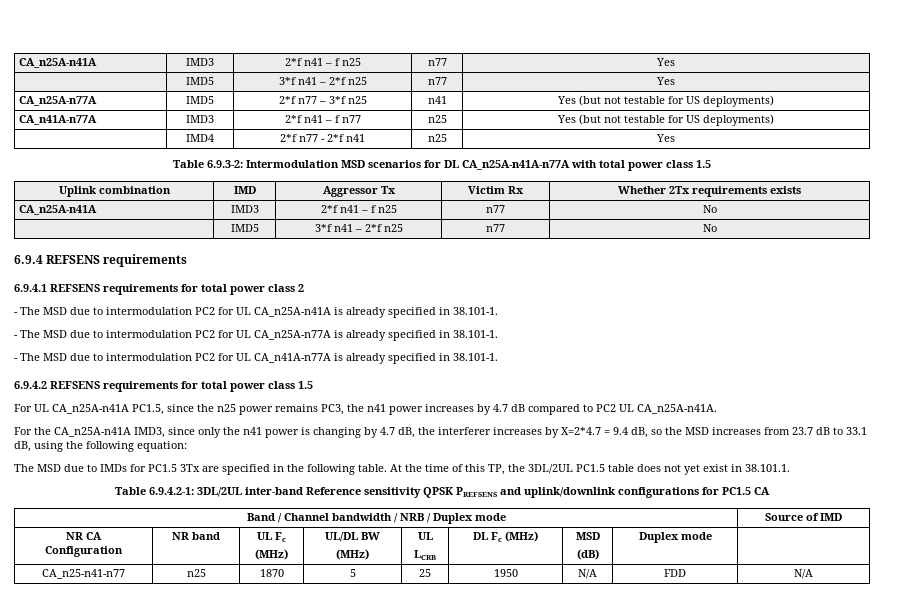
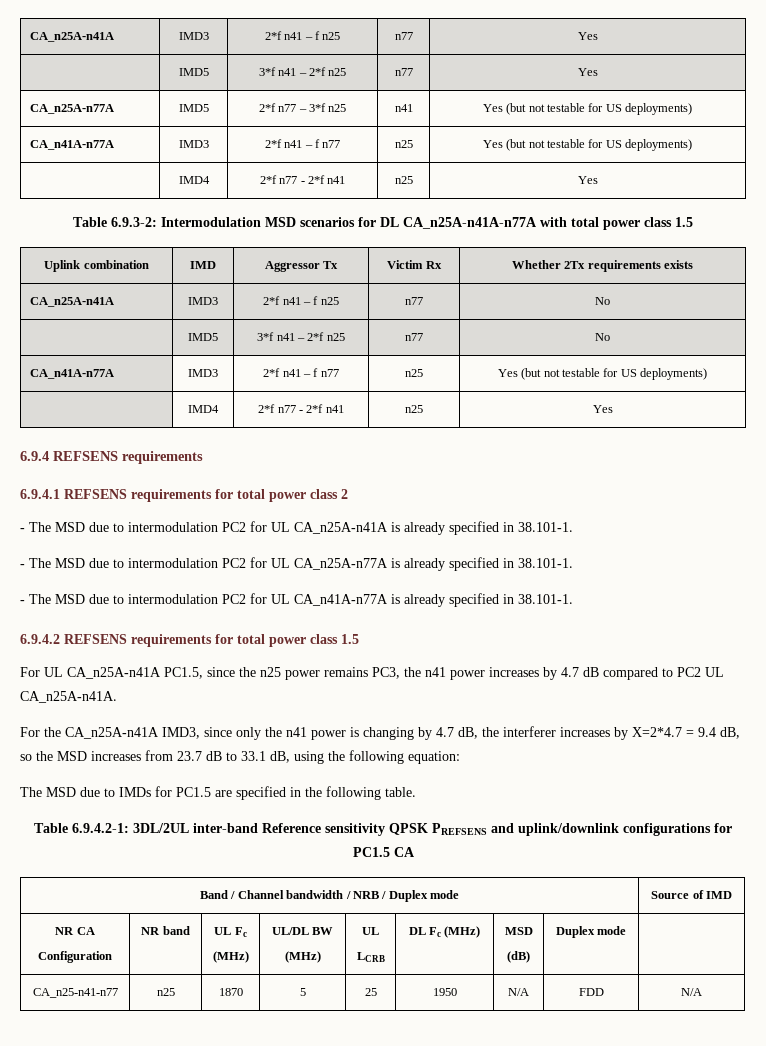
  | IMD5 | 3*f n41 – 2*f n25 | n77 | No
+ CA_n41A-n77A | IMD3 | 2*f n41 – f n77 | n25 | Yes (but not testable for US deployments)
+ | IMD4 | 2*f n77 - 2*f n41 | n25 | Yes
- The MSD due to IMDs for PC1.5 3Tx are specified in the following table. At the time of this TP, the 3DL/2UL PC1.5 table does not yet exist in 38.101.1.
+ The MSD due to IMDs for PC1.5 are specified in the following table.

